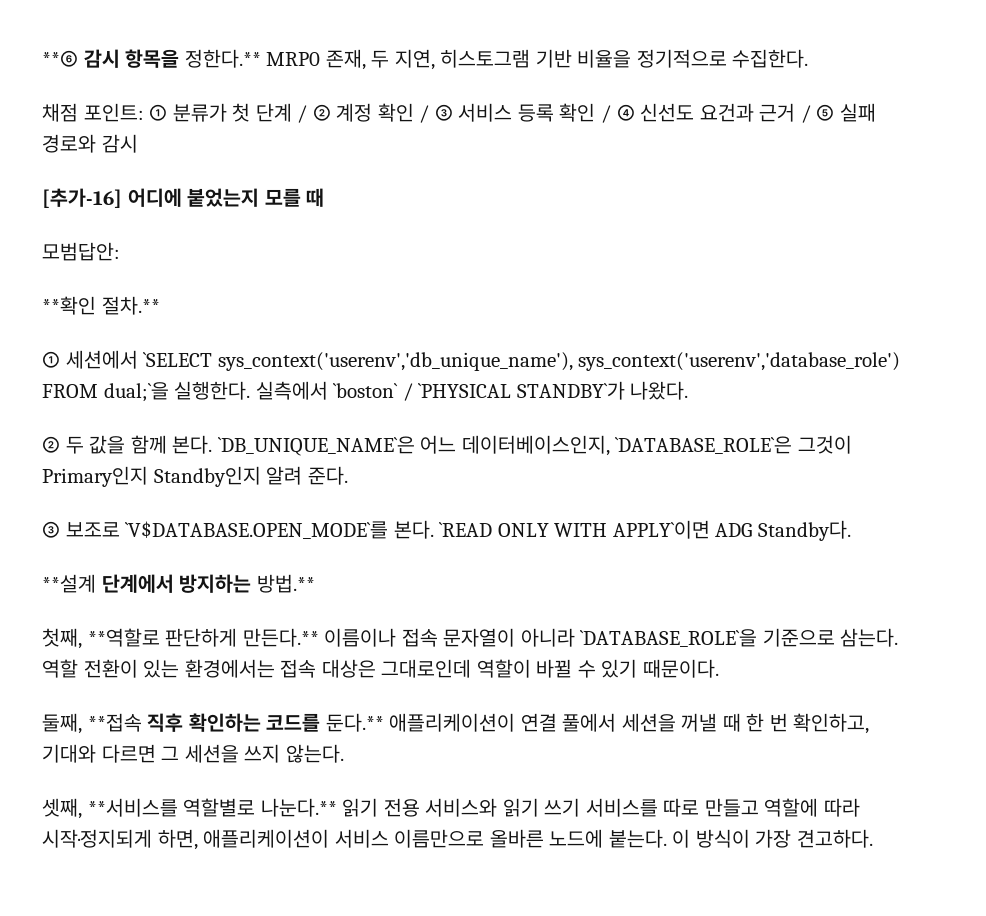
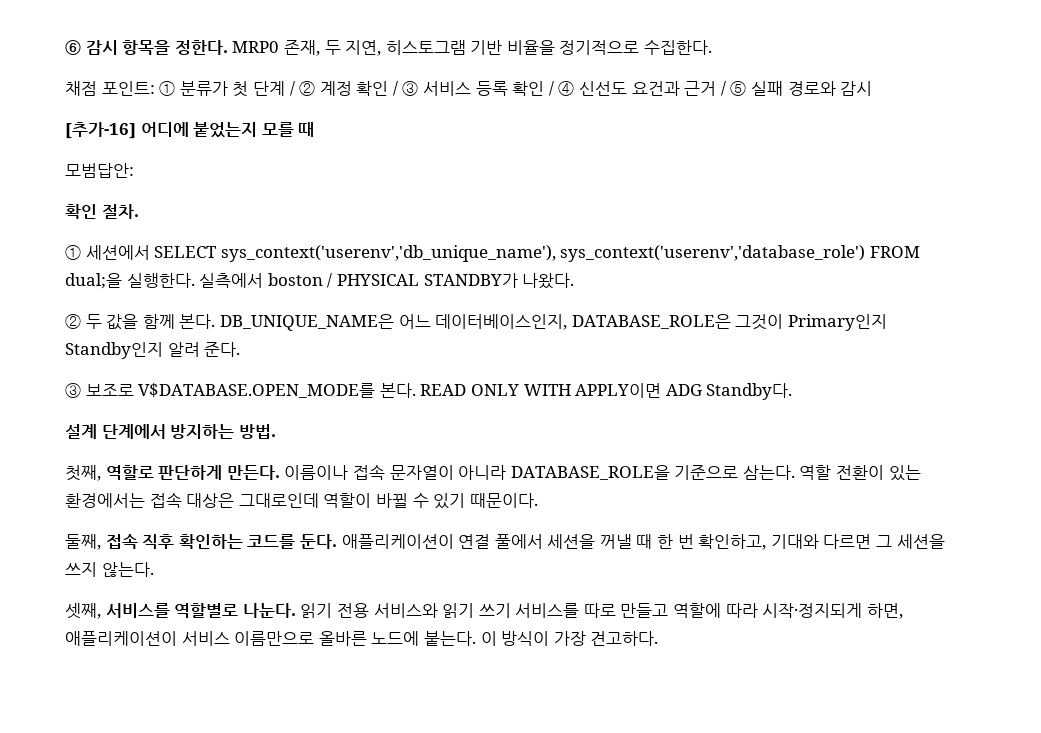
- **⑥ 감시 항목을 정한다.** MRP0 존재, 두 지연, 히스토그램 기반 비율을 정기적으로 수집한다.
+ ⑥ 감시 항목을 정한다. MRP0 존재, 두 지연, 히스토그램 기반 비율을 정기적으로 수집한다.
- **확인 절차.**
+ 확인 절차.
- ① 세션에서 `SELECT sys_context('userenv','db_unique_name'), sys_context('userenv','database_role') FROM dual;`을 실행한다.
+ ① 세션에서 SELECT sys_context('userenv','db_unique_name'), sys_context('userenv','database_role') FROM dual;을 실행한다.
- 실측에서 `boston` / `PHYSICAL STANDBY`가 나왔다.
+ 실측에서 boston / PHYSICAL STANDBY가 나왔다.
- `DB_UNIQUE_NAME`은 어느 데이터베이스인지, `DATABASE_ROLE`은 그것이 Primary인지 Standby인지 알려 준다.
+ DB_UNIQUE_NAME은 어느 데이터베이스인지, DATABASE_ROLE은 그것이 Primary인지 Standby인지 알려 준다.
- ③ 보조로 `V$DATABASE.OPEN_MODE`를 본다. `READ ONLY WITH APPLY`이면 ADG Standby다.
+ ③ 보조로 V$DATABASE.OPEN_MODE를 본다. READ ONLY WITH APPLY이면 ADG Standby다.
- **설계 단계에서 방지하는 방법.**
+ 설계 단계에서 방지하는 방법.
- 첫째, **역할로 판단하게 만든다.** 이름이나 접속 문자열이 아니라 `DATABASE_ROLE`을 기준으로 삼는다.
+ 첫째, 역할로 판단하게 만든다. 이름이나 접속 문자열이 아니라 DATABASE_ROLE을 기준으로 삼는다.
- 둘째, **접속 직후 확인하는 코드를 둔다.** 애플리케이션이 연결 풀에서 세션을 꺼낼 때 한 번 확인하고, 기대와 다르면 그 세션을 쓰지 않는다.
+ 둘째, 접속 직후 확인하는 코드를 둔다. 애플리케이션이 연결 풀에서 세션을 꺼낼 때 한 번 확인하고, 기대와 다르면 그 세션을 쓰지 않는다.
- 셋째, **서비스를 역할별로 나눈다.** 읽기 전용 서비스와 읽기 쓰기 서비스를 따로 만들고 역할에 따라 시작·정지되게 하면, 애플리케이션이 서비스 이름만으로 올바른 노드에 붙는다.
+ 셋째, 서비스를 역할별로 나눈다. 읽기 전용 서비스와 읽기 쓰기 서비스를 따로 만들고 역할에 따라 시작·정지되게 하면, 애플리케이션이 서비스 이름만으로 올바른 노드에 붙는다.

